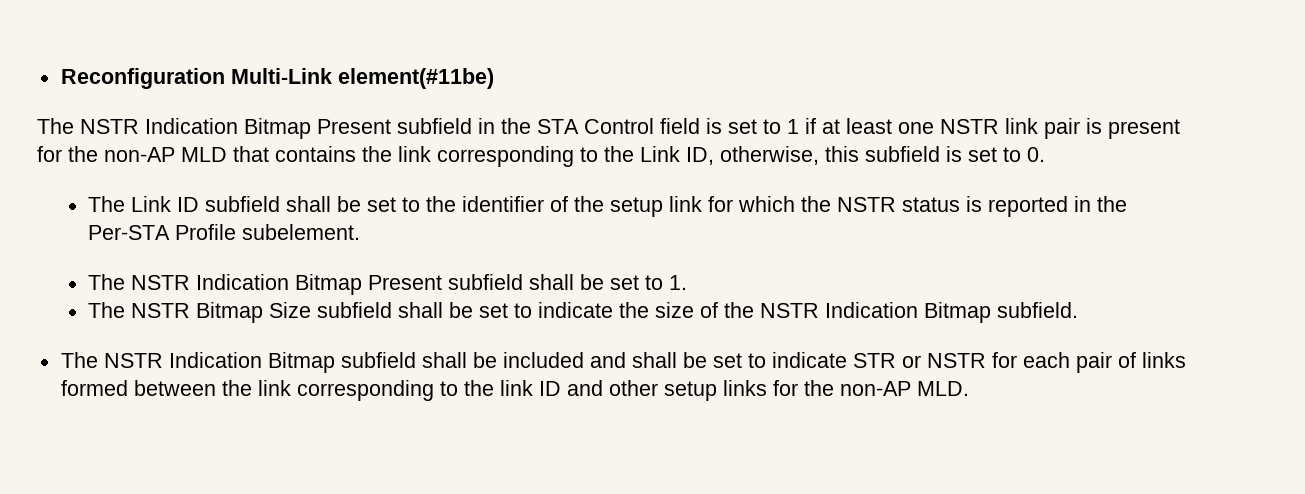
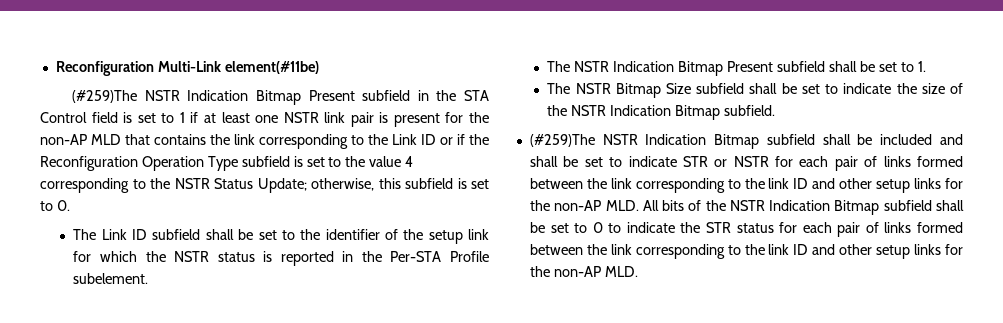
- The NSTR Indication Bitmap Present subfield in the STA Control field is set to 1 if at least one NSTR link pair is present for the non-AP MLD that contains the link corresponding to the Link ID, otherwise, this subfield is set to 0.
+ (#259)The NSTR Indication Bitmap Present subfield in the STA Control field is set to 1 if at least one NSTR link pair is present for the non-AP MLD that contains the link corresponding to the Link ID or if the Reconfiguration Operation Type subfield is set to the value 4 corresponding to the NSTR Status Update; otherwise, this subfield is set to 0.
- The NSTR Indication Bitmap subfield shall be included and shall be set to indicate STR or NSTR for each pair of links formed between the link corresponding to the link ID and other setup links for the non-AP MLD.
+ (#259)The NSTR Indication Bitmap subfield shall be included and shall be set to indicate STR or NSTR for each pair of links formed between the link corresponding to the link ID and other setup links for the non-AP MLD. All bits of the NSTR Indication Bitmap subfield shall be set to 0 to indicate the STR status for each pair of links formed between the link corresponding to the link ID and other setup links for the non-AP MLD.

